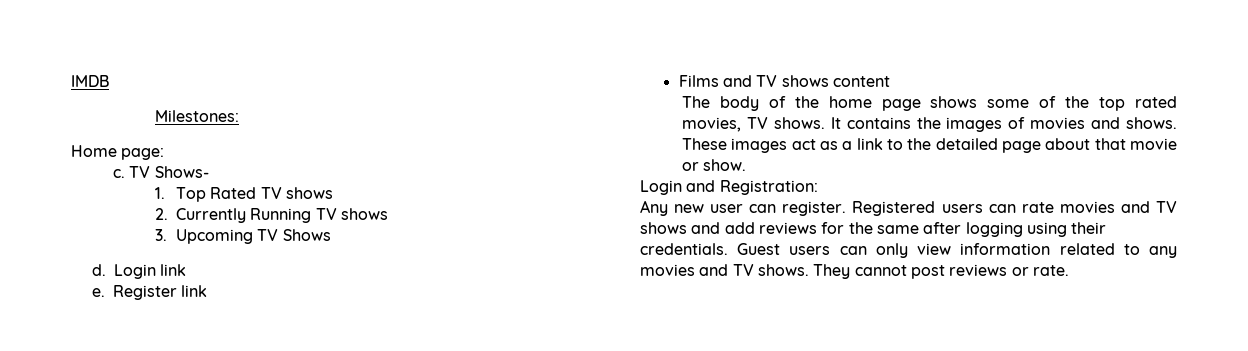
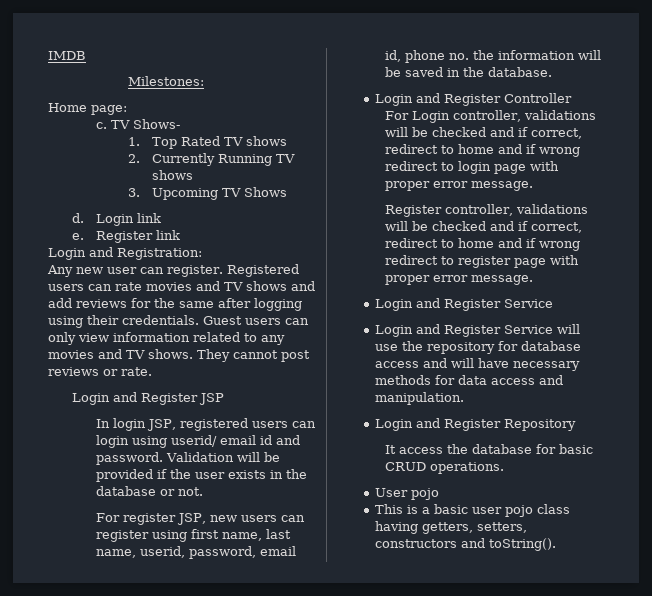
- Films and TV shows content
- The body of the home page shows some of the top rated movies, TV shows. It contains the images of movies and shows. These images act as a link to the detailed page about that movie or show.
+ Login and Register JSP
+ In login JSP, registered users can login using userid/ email id and password. Validation will be provided if the user exists in the database or not.
+ For register JSP, new users can register using first name, last name, userid, password, email id, phone no. the information will be saved in the database.
+ Login and Register Controller
+ For Login controller, validations will be checked and if correct, redirect to home and if wrong redirect to login page with proper error message.
+ Register controller, validations will be checked and if correct, redirect to home and if wrong redirect to register page with proper error message.
+ Login and Register Service
+ Login and Register Service will use the repository for database access and will have necessary methods for data access and manipulation.
+ Login and Register Repository
+ It access the database for basic CRUD operations.
+ User pojo
+ This is a basic user pojo class having getters, setters, constructors and toString().

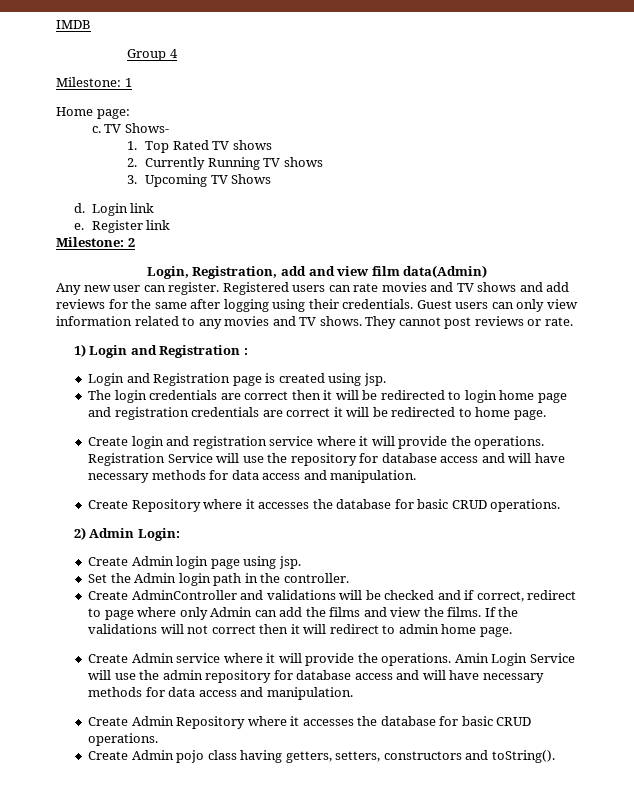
- Milestones:
+ Group 4
+ Milestone: 1
- Login and Registration:
+ Milestone: 2
+ Login, Registration, add and view film data(Admin)
- Login and Register JSP
- In login JSP, registered users can login using userid/ email id and password. Validation will be provided if the user exists in the database or not.
- For register JSP, new users can register using first name, last name, userid, password, email id, phone no. the information will be saved in the database.
- Login and Register Controller
- For Login controller, validations will be checked and if correct, redirect to home and if wrong redirect to login page with proper error message.
- Register controller, validations will be checked and if correct, redirect to home and if wrong redirect to register page with proper error message.
- Login and Register Service
- Login and Register Service will use the repository for database access and will have necessary methods for data access and manipulation.
+ 1) Login and Registration :
+ Login and Registration page is created using jsp.
+ The login credentials are correct then it will be redirected to login home page and registration credentials are correct it will be redirected to home page.
+ Create login and registration service where it will provide the operations. Registration Service will use the repository for database access and will have necessary methods for data access and manipulation.
- Login and Register Repository
- It access the database for basic CRUD operations.
- User pojo
- This is a basic user pojo class having getters, setters, constructors and toString().
+ Create Repository where it accesses the database for basic CRUD operations.
+ 2) Admin Login:
+ Create Admin login page using jsp.
+ Set the Admin login path in the controller.
+ Create AdminController and validations will be checked and if correct, redirect to page where only Admin can add the films and view the films. If the validations will not correct then it will redirect to admin home page.
+ Create Admin service where it will provide the operations. Amin Login Service will use the admin repository for database access and will have necessary methods for data access and manipulation.
+ Create Admin Repository where it accesses the database for basic CRUD operations.
+ Create Admin pojo class having getters, setters, constructors and toString().

